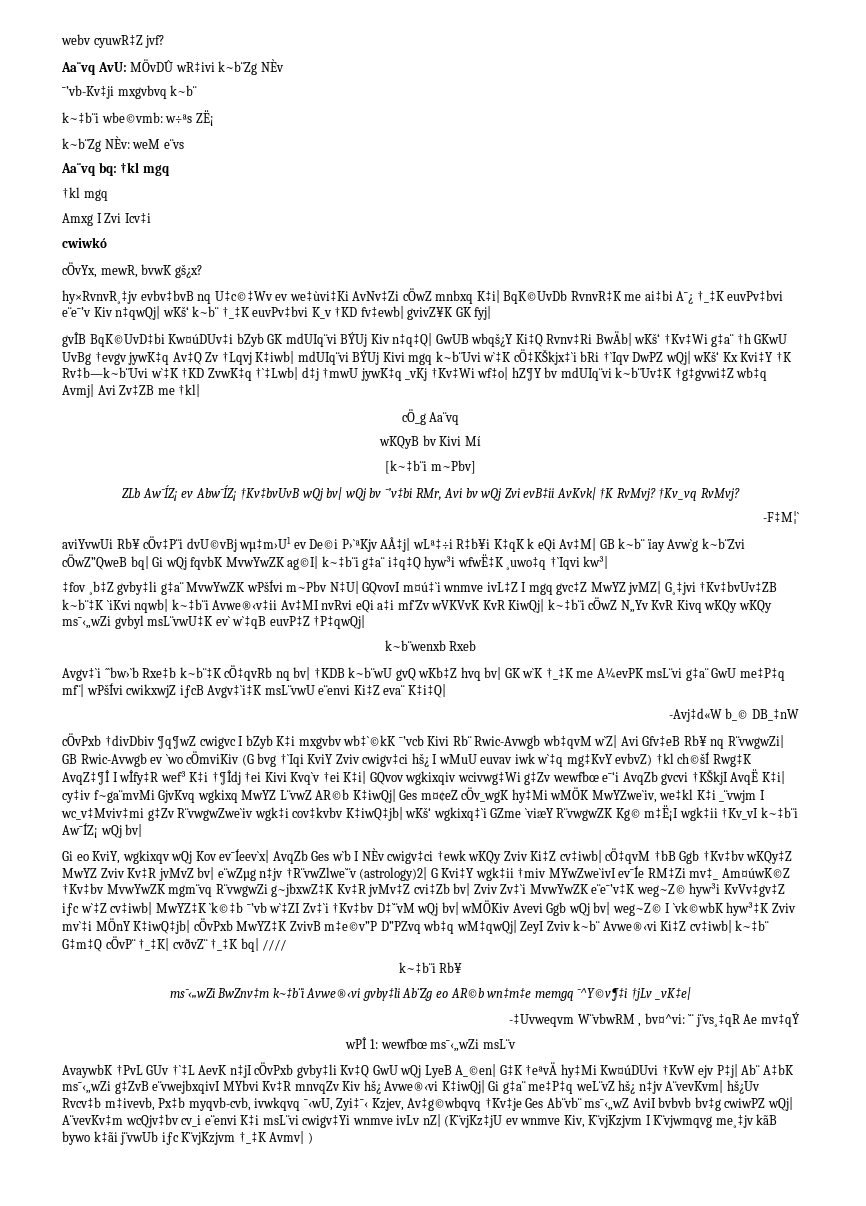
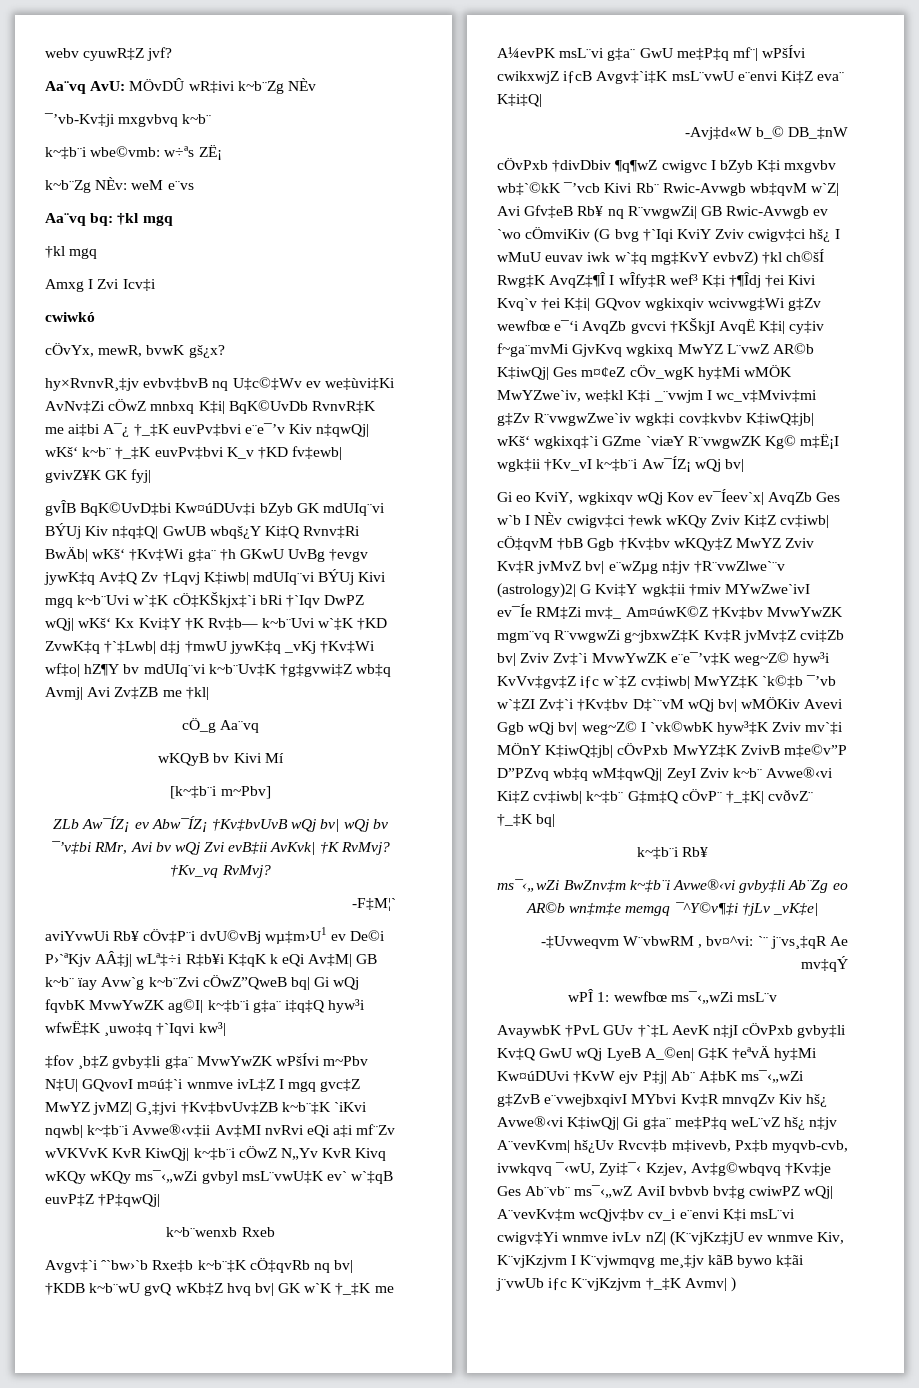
- gvÎB BqK©UvD‡bi Kw¤úDUv‡i bZyb GK mdUIq¨vi BÝUj Kiv n‡q‡Q| GwUB wbqš¿Y Ki‡Q Rvnv‡Ri BwÄb| wKš‘ †Kv‡Wi g‡a¨ †h GKwU UvBg †evgv jywK‡q Av‡Q Zv †Lqvj K‡iwb| mdUIq¨vi BÝUj Kivi mgq k~b¨Uvi w`‡K cÖ‡KŠkjx‡`i bRi †`Iqv DwPZ wQj| wKš‘ Kx Kvi‡Y †K Rv‡b—k~b¨Uvi w`‡K †KD ZvwK‡q †`‡Lwb| d‡j †mwU jywK‡q _vKj †Kv‡Wi wf‡o| hZ¶Y bv mdUIq¨vi k~b¨Uv‡K †g‡gvwi‡Z wb‡q Avmj| Avi Zv‡ZB me †kl|
+ gvÎB BqK©UvD‡bi Kw¤úDUv‡i bZyb GK mdUIq¨vi BÝUj Kiv n‡q‡Q| GwUB wbqš¿Y Ki‡Q Rvnv‡Ri BwÄb| wKš‘ †Kv‡Wi g‡a¨ †h GKwU UvBg †evgv jywK‡q Av‡Q Zv †Lqvj K‡iwb| mdUIq¨vi BÝUj Kivi mgq k~b¨Uvi w`‡K cÖ‡KŠkjx‡`i bRi †`Iqv DwPZ wQj| wKš‘ Kx Kvi‡Y †K Rv‡b— k~b¨Uvi w`‡K †KD ZvwK‡q †`‡Lwb| d‡j †mwU jywK‡q _vKj †Kv‡Wi wf‡o| hZ¶Y bv mdUIq¨vi k~b¨Uv‡K †g‡gvwi‡Z wb‡q Avmj| Avi Zv‡ZB me †kl|
- Gi eo KviY, wgkixqv wQj Kov ev¯Íeev`x| AvqZb Ges w`b I NÈv cwigv‡ci †ewk wKQy Zviv Ki‡Z cv‡iwb| cÖ‡qvM †bB Ggb †Kv‡bv wKQy‡Z MwYZ Zviv Kv‡R jvMvZ bv| e¨wZµg n‡jv †R¨vwZlwe`¨v (astrology)2| G Kvi‡Y wgk‡ii †miv MYwZwe`ivI ev¯Íe RM‡Zi mv‡_ Am¤úwK©Z †Kv‡bv MvwYwZK mgm¨vq R¨vwgwZi g~jbxwZ‡K Kv‡R jvMv‡Z cvi‡Zb bv| Zviv Zv‡`i MvwYwZK e¨e¯’v‡K weg~Z© hyw³i KvVv‡gv‡Z iƒc w`‡Z cv‡iwb| MwYZ‡K `k©‡b ¯’vb w`‡ZI Zv‡`i †Kv‡bv D‡`¨vM wQj bv| wMÖKiv Avevi Ggb wQj bv| weg~Z© I `vk©wbK hyw³‡K Zviv mv`‡i MÖnY K‡iwQ‡jb| cÖvPxb MwYZ‡K ZvivB m‡e©v”P D”PZvq wb‡q wM‡qwQj| ZeyI Zviv k~b¨ Avwe®‹vi Ki‡Z cv‡iwb| k~‡b¨ G‡m‡Q cÖvP¨ †_‡K| cvðvZ¨ †_‡K bq| ////
+ Gi eo KviY, wgkixqv wQj Kov ev¯Íeev`x| AvqZb Ges w`b I NÈv cwigv‡ci †ewk wKQy Zviv Ki‡Z cv‡iwb| cÖ‡qvM †bB Ggb †Kv‡bv wKQy‡Z MwYZ Zviv Kv‡R jvMvZ bv| e¨wZµg n‡jv †R¨vwZlwe`¨v (astrology)2| G Kvi‡Y wgk‡ii †miv MYwZwe`ivI ev¯Íe RM‡Zi mv‡_ Am¤úwK©Z †Kv‡bv MvwYwZK mgm¨vq R¨vwgwZi g~jbxwZ‡K Kv‡R jvMv‡Z cvi‡Zb bv| Zviv Zv‡`i MvwYwZK e¨e¯’v‡K weg~Z© hyw³i KvVv‡gv‡Z iƒc w`‡Z cv‡iwb| MwYZ‡K `k©‡b ¯’vb w`‡ZI Zv‡`i †Kv‡bv D‡`¨vM wQj bv| wMÖKiv Avevi Ggb wQj bv| weg~Z© I `vk©wbK hyw³‡K Zviv mv`‡i MÖnY K‡iwQ‡jb| cÖvPxb MwYZ‡K ZvivB m‡e©v”P D”PZvq wb‡q wM‡qwQj| ZeyI Zviv k~b¨ Avwe®‹vi Ki‡Z cv‡iwb| k~‡b¨ G‡m‡Q cÖvP¨ †_‡K| cvðvZ¨ †_‡K bq|

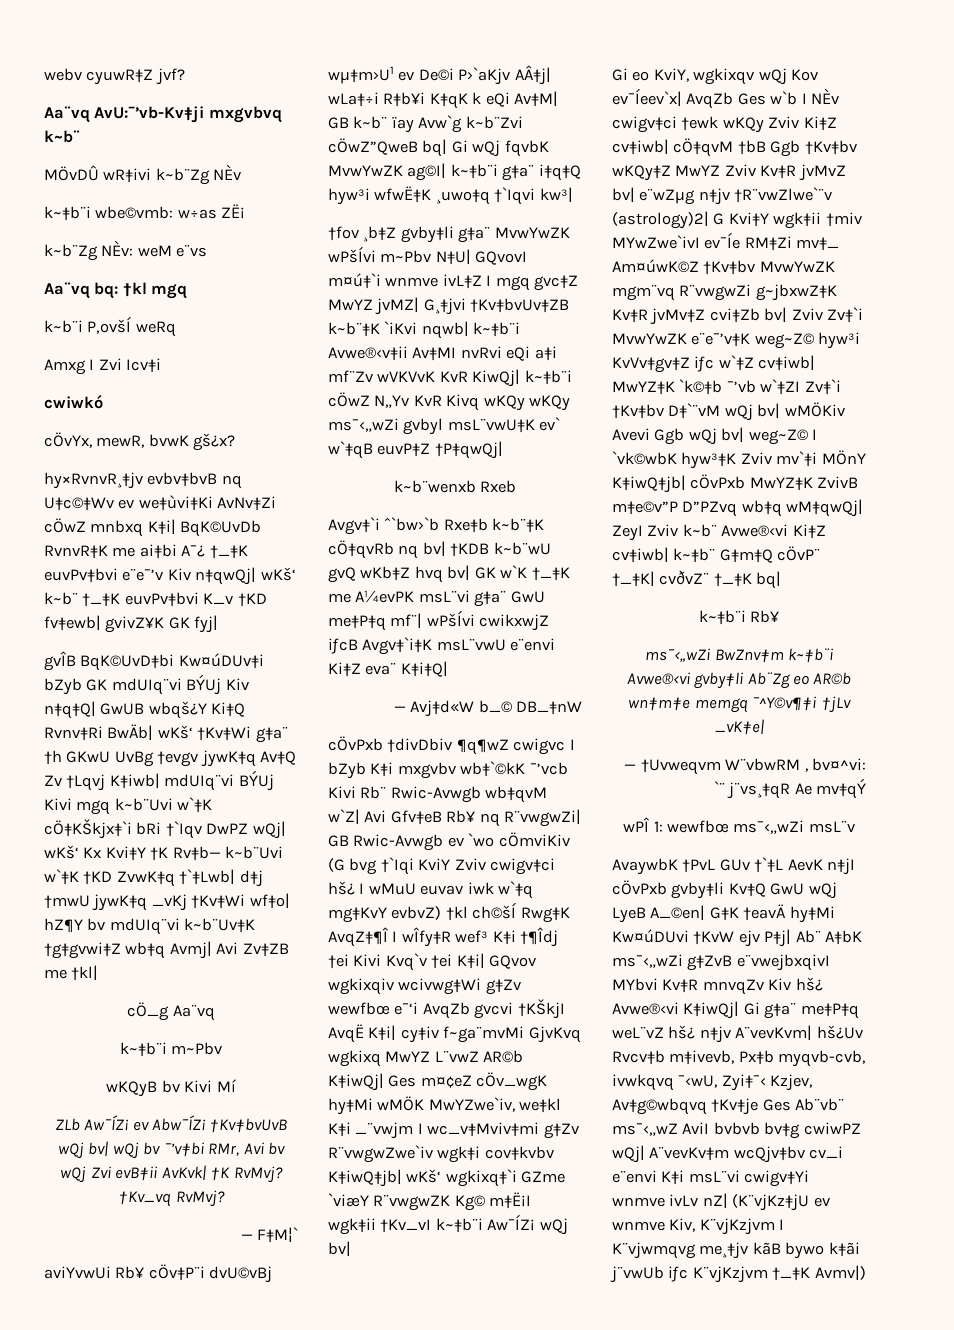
- Aa¨vq AvU: MÖvDÛ wR‡ivi k~b¨Zg NÈv
+ Aa¨vq AvU:¯’vb-Kv‡ji mxgvbvq k~b¨
+ MÖvDÛ wR‡ivi k~b¨Zg NÈv
- ¯’vb-Kv‡ji mxgvbvq k~b¨
  Aa¨vq bq: †kl mgq
- †kl mgq
+ k~b¨i P‚ovšÍ weRq
+ k~‡b¨i m~Pbv
- [k~‡b¨i m~Pbv]
- -F‡M¦`
+ — F‡M¦`
- ‡fov ¸b‡Z gvby‡li g‡a¨ MvwYwZK wPšÍvi m~Pbv N‡U| GQvovI m¤ú‡`i wnmve ivL‡Z I mgq gvc‡Z MwYZ jvMZ| G¸‡jvi †Kv‡bvUv‡ZB k~b¨‡K `iKvi nqwb| k~‡b¨i Avwe®‹v‡ii Av‡MI nvRvi eQi a‡i mf¨Zv wVKVvK KvR KiwQj| k~‡b¨i cÖwZ N„Yv KvR Kivq wKQy wKQy ms¯‹„wZi gvbyl msL¨vwU‡K ev` w`‡qB euvP‡Z †P‡qwQj|
+ †fov ¸b‡Z gvby‡li g‡a¨ MvwYwZK wPšÍvi m~Pbv N‡U| GQvovI m¤ú‡`i wnmve ivL‡Z I mgq gvc‡Z MwYZ jvMZ| G¸‡jvi †Kv‡bvUv‡ZB k~b¨‡K `iKvi nqwb| k~‡b¨i Avwe®‹v‡ii Av‡MI nvRvi eQi a‡i mf¨Zv wVKVvK KvR KiwQj| k~‡b¨i cÖwZ N„Yv KvR Kivq wKQy wKQy ms¯‹„wZi gvbyl msL¨vwU‡K ev` w`‡qB euvP‡Z †P‡qwQj|
- -Avj‡d«W b_© DB_‡nW
+ — Avj‡d«W b_© DB_‡nW
- -‡Uvweqvm W¨vbwRM , bv¤^vi: `¨ j¨vs¸‡qR Ae mv‡qÝ
+ — †Uvweqvm W¨vbwRM , bv¤^vi: `¨ j¨vs¸‡qR Ae mv‡qÝ
- AvaywbK †PvL GUv †`‡L AevK n‡jI cÖvPxb gvby‡li Kv‡Q GwU wQj LyeB A_©en| G‡K †eªvÄ hy‡Mi Kw¤úDUvi †KvW ejv P‡j| Ab¨ A‡bK ms¯‹„wZi g‡ZvB e¨vwejbxqivI MYbvi Kv‡R mnvqZv Kiv hš¿ Avwe®‹vi K‡iwQj| Gi g‡a¨ me‡P‡q weL¨vZ hš¿ n‡jv A¨vevKvm| hš¿Uv Rvcv‡b m‡ivevb, Px‡b myqvb-cvb, ivwkqvq ¯‹wU, Zyi‡¯‹ Kzjev, Av‡g©wbqvq †Kv‡je Ges Ab¨vb¨ ms¯‹„wZ AviI bvbvb bv‡g cwiwPZ wQj| A¨vevKv‡m wcQjv‡bv cv_i e¨envi K‡i msL¨vi cwigv‡Yi wnmve ivLv nZ| (K¨vjKz‡jU ev wnmve Kiv, K¨vjKzjvm I K¨vjwmqvg me¸‡jv kãB bywo k‡ãi j¨vwUb iƒc K¨vjKzjvm †_‡K Avmv| )
+ AvaywbK †PvL GUv †`‡L AevK n‡jI cÖvPxb gvby‡li Kv‡Q GwU wQj LyeB A_©en| G‡K †eªvÄ hy‡Mi Kw¤úDUvi †KvW ejv P‡j| Ab¨ A‡bK ms¯‹„wZi g‡ZvB e¨vwejbxqivI MYbvi Kv‡R mnvqZv Kiv hš¿ Avwe®‹vi K‡iwQj| Gi g‡a¨ me‡P‡q weL¨vZ hš¿ n‡jv A¨vevKvm| hš¿Uv Rvcv‡b m‡ivevb, Px‡b myqvb-cvb, ivwkqvq ¯‹wU, Zyi‡¯‹ Kzjev, Av‡g©wbqvq †Kv‡je Ges Ab¨vb¨ ms¯‹„wZ AviI bvbvb bv‡g cwiwPZ wQj| A¨vevKv‡m wcQjv‡bv cv_i e¨envi K‡i msL¨vi cwigv‡Yi wnmve ivLv nZ| (K¨vjKz‡jU ev wnmve Kiv, K¨vjKzjvm I K¨vjwmqvg me¸‡jv kãB bywo k‡ãi j¨vwUb iƒc K¨vjKzjvm †_‡K Avmv|)

